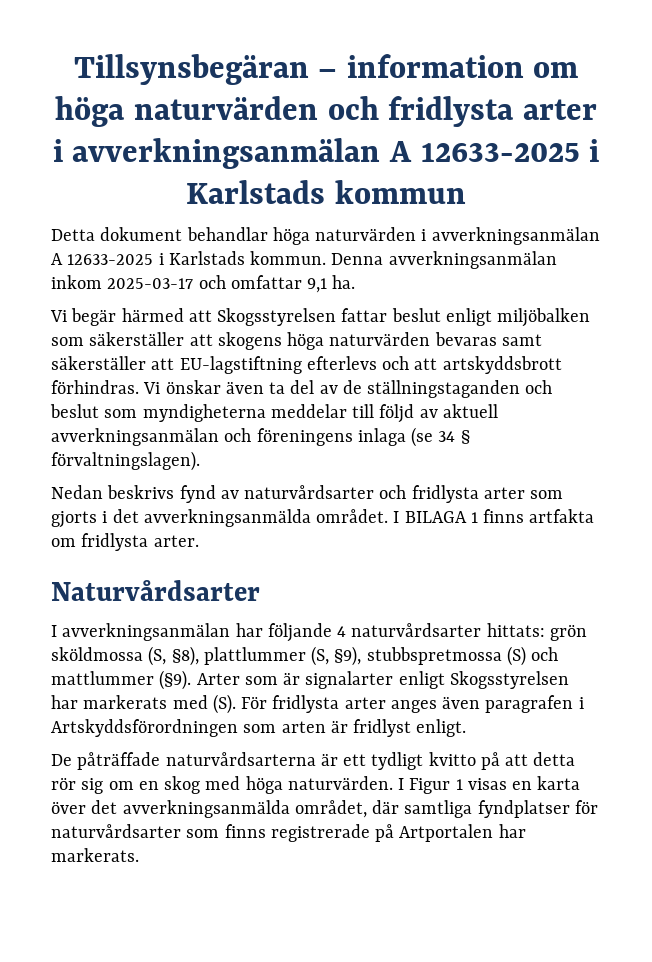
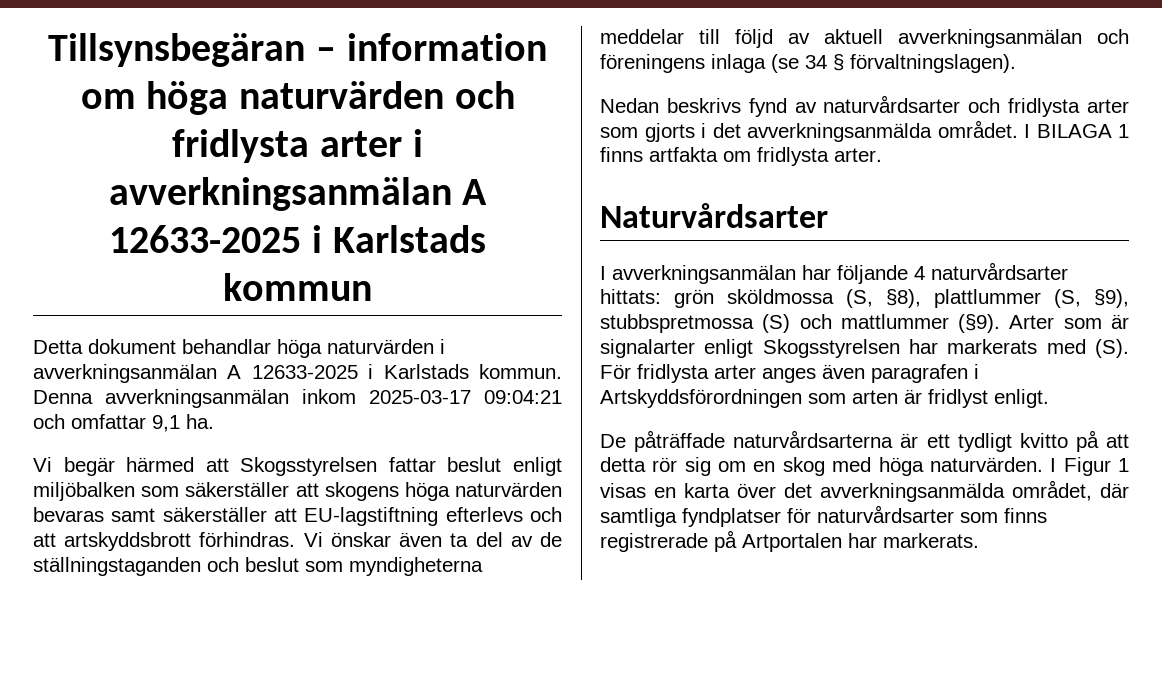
- Denna avverkningsanmälan inkom 2025-03-17 och omfattar 9,1 ha.
+ Denna avverkningsanmälan inkom 2025-03-17 09:04:21 och omfattar 9,1 ha.

